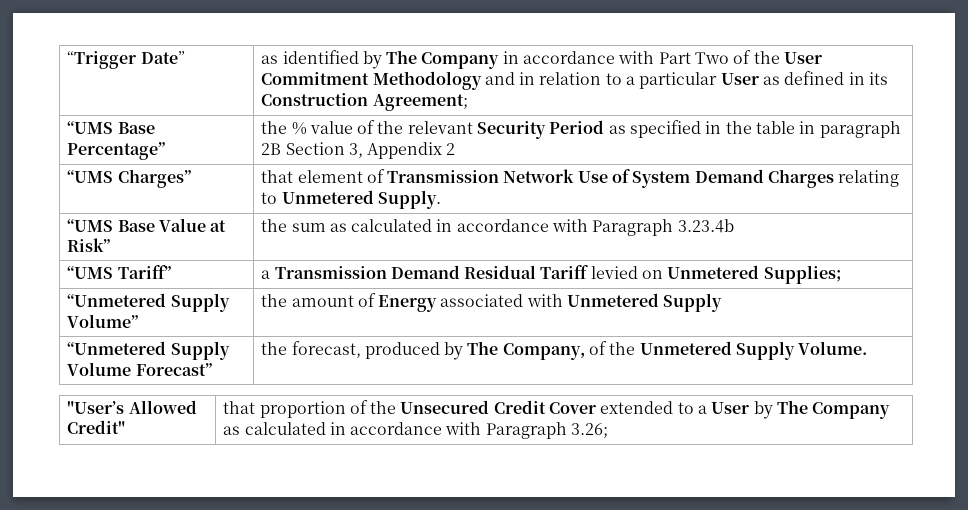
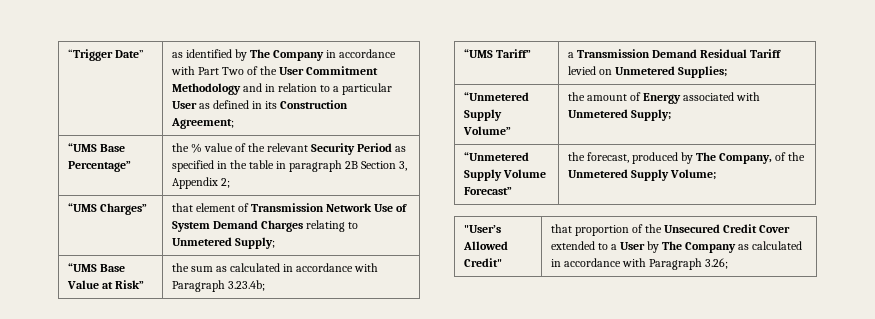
- “UMS Base Percentage” | the % value of the relevant Security Period as specified in the table in paragraph 2B Section 3, Appendix 2
+ “UMS Base Percentage” | the % value of the relevant Security Period as specified in the table in paragraph 2B Section 3, Appendix 2;
- “UMS Charges” | that element of Transmission Network Use of System Demand Charges relating to Unmetered Supply.
+ “UMS Charges” | that element of Transmission Network Use of System Demand Charges relating to Unmetered Supply;
- “UMS Base Value at Risk” | the sum as calculated in accordance with Paragraph 3.23.4b
+ “UMS Base Value at Risk” | the sum as calculated in accordance with Paragraph 3.23.4b;
- “Unmetered Supply Volume” | the amount of Energy associated with Unmetered Supply
+ “Unmetered Supply Volume” | the amount of Energy associated with Unmetered Supply;
- “Unmetered Supply Volume Forecast” | the forecast, produced by The Company, of the Unmetered Supply Volume.
+ “Unmetered Supply Volume Forecast” | the forecast, produced by The Company, of the Unmetered Supply Volume;

